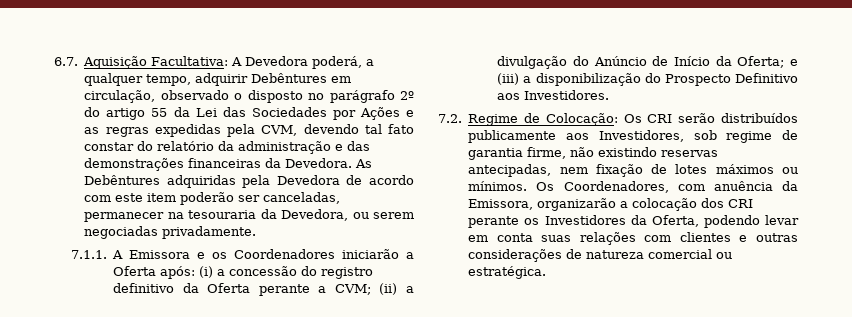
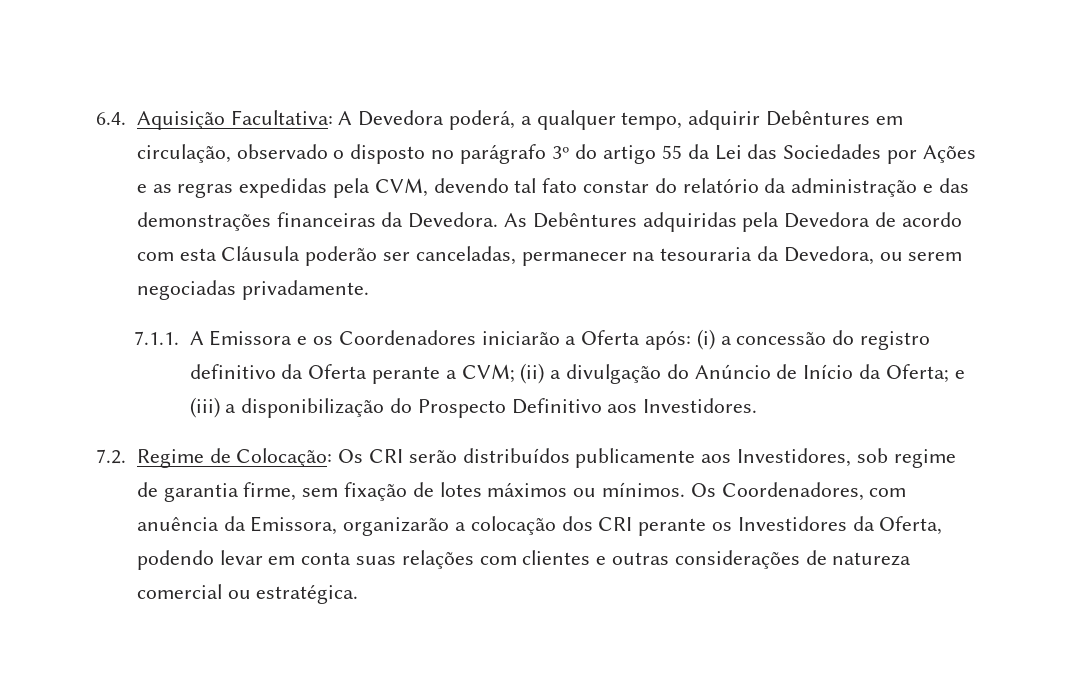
- 6.7. Aquisição Facultativa: A Devedora poderá, a qualquer tempo, adquirir Debêntures em circulação, observado o disposto no parágrafo 2º do artigo 55 da Lei das Sociedades por Ações e as regras expedidas pela CVM, devendo tal fato constar do relatório da administração e das demonstrações financeiras da Devedora.
+ 6.4. Aquisição Facultativa: A Devedora poderá, a qualquer tempo, adquirir Debêntures em circulação, observado o disposto no parágrafo 3º do artigo 55 da Lei das Sociedades por Ações e as regras expedidas pela CVM, devendo tal fato constar do relatório da administração e das demonstrações financeiras da Devedora.
- As Debêntures adquiridas pela Devedora de acordo com este item poderão ser canceladas, permanecer na tesouraria da Devedora, ou serem negociadas privadamente.
+ As Debêntures adquiridas pela Devedora de acordo com esta Cláusula poderão ser canceladas, permanecer na tesouraria da Devedora, ou serem negociadas privadamente.
- 7.2. Regime de Colocação: Os CRI serão distribuídos publicamente aos Investidores, sob regime de garantia firme, não existindo reservas antecipadas, nem fixação de lotes máximos ou mínimos.
+ 7.2. Regime de Colocação: Os CRI serão distribuídos publicamente aos Investidores, sob regime de garantia firme, sem fixação de lotes máximos ou mínimos.

